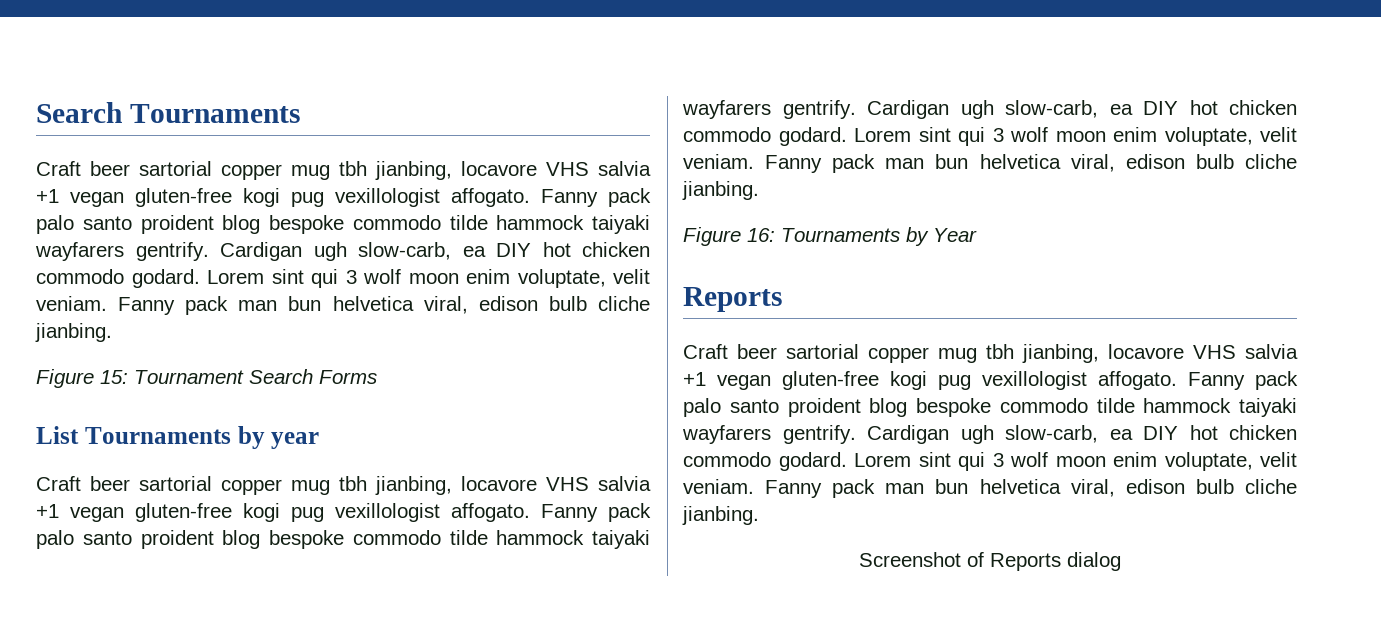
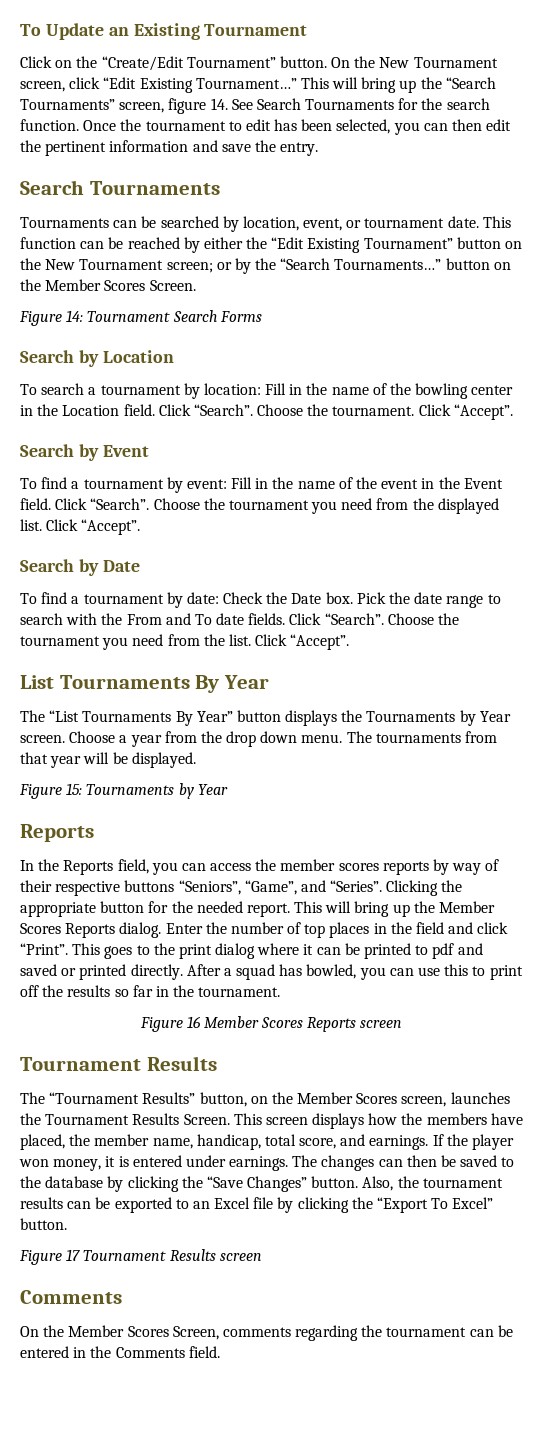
+ To Update an Existing Tournament
+ Click on the “Create/Edit Tournament” button. On the New Tournament screen, click “Edit Existing Tournament…” This will bring up the “Search Tournaments” screen, figure 14. See Search Tournaments for the search function. Once the tournament to edit has been selected, you can then edit the pertinent information and save the entry.
  Search Tournaments
- Craft beer sartorial copper mug tbh jianbing, locavore VHS salvia +1 vegan gluten-free kogi pug vexillologist affogato. Fanny pack palo santo proident blog bespoke commodo tilde hammock taiyaki wayfarers gentrify. Cardigan ugh slow-carb, ea DIY hot chicken commodo godard. Lorem sint qui 3 wolf moon enim voluptate, velit veniam. Fanny pack man bun helvetica viral, edison bulb cliche jianbing.
- Figure 15: Tournament Search Forms
+ Tournaments can be searched by location, event, or tournament date. This function can be reached by either the “Edit Existing Tournament” button on the New Tournament screen; or by the “Search Tournaments…” button on the Member Scores Screen.
+ Figure 14: Tournament Search Forms
- List Tournaments by year
- Craft beer sartorial copper mug tbh jianbing, locavore VHS salvia +1 vegan gluten-free kogi pug vexillologist affogato. Fanny pack palo santo proident blog bespoke commodo tilde hammock taiyaki wayfarers gentrify. Cardigan ugh slow-carb, ea DIY hot chicken commodo godard. Lorem sint qui 3 wolf moon enim voluptate, velit veniam. Fanny pack man bun helvetica viral, edison bulb cliche jianbing.
- Figure 16: Tournaments by Year
+ Search by Location
+ To search a tournament by location: Fill in the name of the bowling center in the Location field. Click “Search”. Choose the tournament. Click “Accept”.
+ Search by Event
+ To find a tournament by event: Fill in the name of the event in the Event field. Click “Search”. Choose the tournament you need from the displayed list. Click “Accept”.
+ Search by Date
+ To find a tournament by date: Check the Date box. Pick the date range to search with the From and To date fields. Click “Search”. Choose the tournament you need from the list. Click “Accept”.
+ List Tournaments By Year
+ The “List Tournaments By Year” button displays the Tournaments by Year screen. Choose a year from the drop down menu. The tournaments from that year will be displayed.
+ Figure 15: Tournaments by Year
  Reports
- Craft beer sartorial copper mug tbh jianbing, locavore VHS salvia +1 vegan gluten-free kogi pug vexillologist affogato. Fanny pack palo santo proident blog bespoke commodo tilde hammock taiyaki wayfarers gentrify. Cardigan ugh slow-carb, ea DIY hot chicken commodo godard. Lorem sint qui 3 wolf moon enim voluptate, velit veniam. Fanny pack man bun helvetica viral, edison bulb cliche jianbing.
- Screenshot of Reports dialog
+ In the Reports field, you can access the member scores reports by way of their respective buttons “Seniors”, “Game”, and “Series”. Clicking the appropriate button for the needed report. This will bring up the Member Scores Reports dialog. Enter the number of top places in the field and click “Print”. This goes to the print dialog where it can be printed to pdf and saved or printed directly. After a squad has bowled, you can use this to print off the results so far in the tournament.
+ Figure 16 Member Scores Reports screen
+ Tournament Results
+ The “Tournament Results” button, on the Member Scores screen, launches the Tournament Results Screen. This screen displays how the members have placed, the member name, handicap, total score, and earnings. If the player won money, it is entered under earnings. The changes can then be saved to the database by clicking the “Save Changes” button. Also, the tournament results can be exported to an Excel file by clicking the “Export To Excel” button.
+ Figure 17 Tournament Results screen
+ Comments
+ On the Member Scores Screen, comments regarding the tournament can be entered in the Comments field.

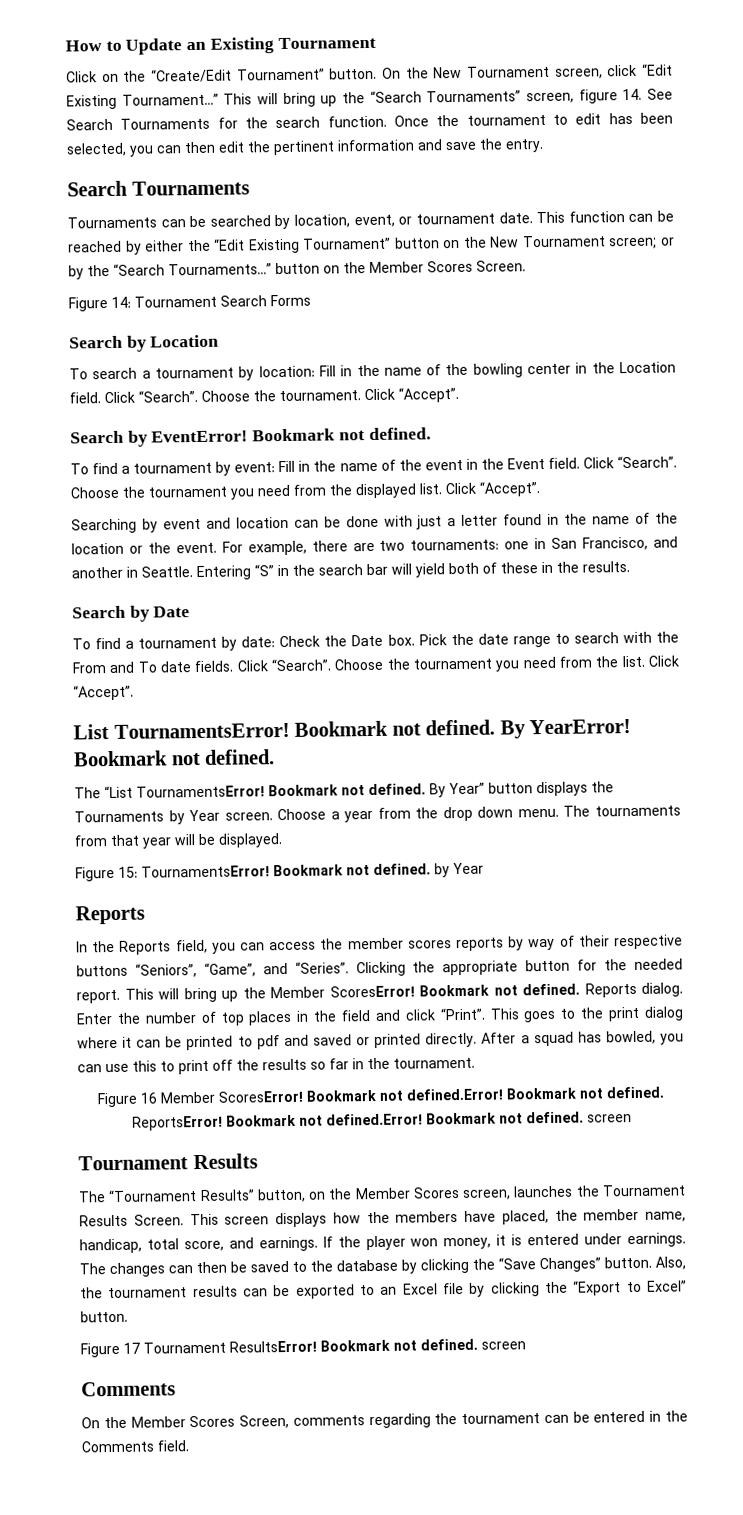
- To Update an Existing Tournament
+ How to Update an Existing Tournament
- Search by Event
+ Search by EventError! Bookmark not defined.
+ Searching by event and location can be done with just a letter found in the name of the location or the event. For example, there are two tournaments: one in San Francisco, and another in Seattle. Entering “S” in the search bar will yield both of these in the results.
- List Tournaments By Year
- The “List Tournaments By Year” button displays the Tournaments by Year screen.
+ List TournamentsError! Bookmark not defined. By YearError! Bookmark not defined.
+ The “List TournamentsError! Bookmark not defined. By Year” button displays the Tournaments by Year screen.
- Figure 15: Tournaments by Year
+ Figure 15: TournamentsError! Bookmark not defined. by Year
- This will bring up the Member Scores Reports dialog.
+ This will bring up the Member ScoresError! Bookmark not defined. Reports dialog.
- Figure 16 Member Scores Reports screen
+ Figure 16 Member ScoresError! Bookmark not defined.Error! Bookmark not defined. ReportsError! Bookmark not defined.Error! Bookmark not defined. screen
- Also, the tournament results can be exported to an Excel file by clicking the “Export To Excel” button.
+ Also, the tournament results can be exported to an Excel file by clicking the “Export to Excel” button.
- Figure 17 Tournament Results screen
+ Figure 17 Tournament ResultsError! Bookmark not defined. screen

